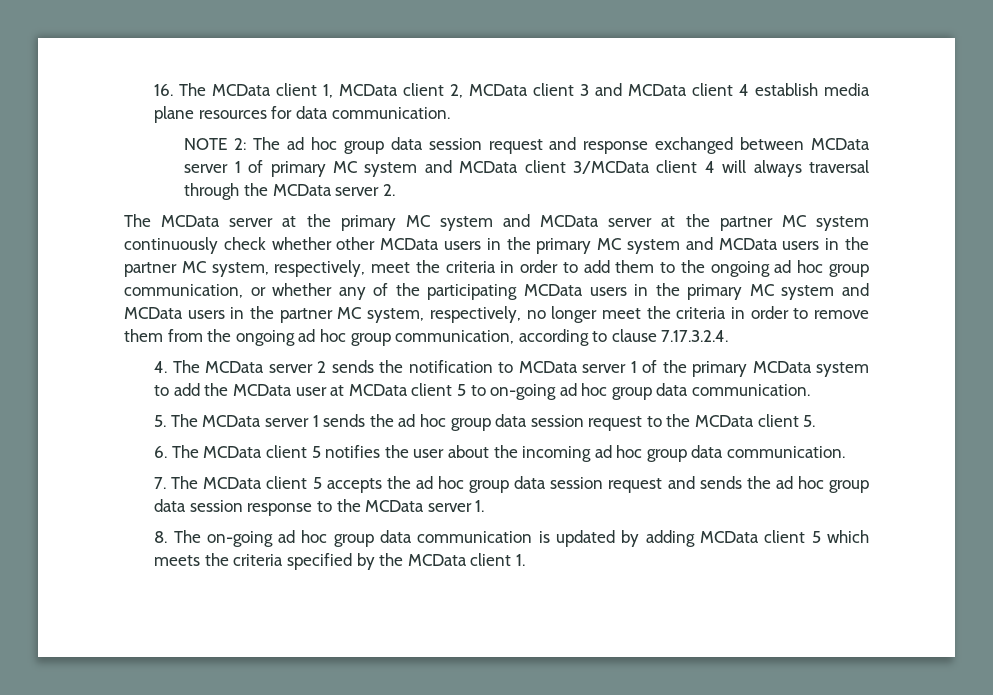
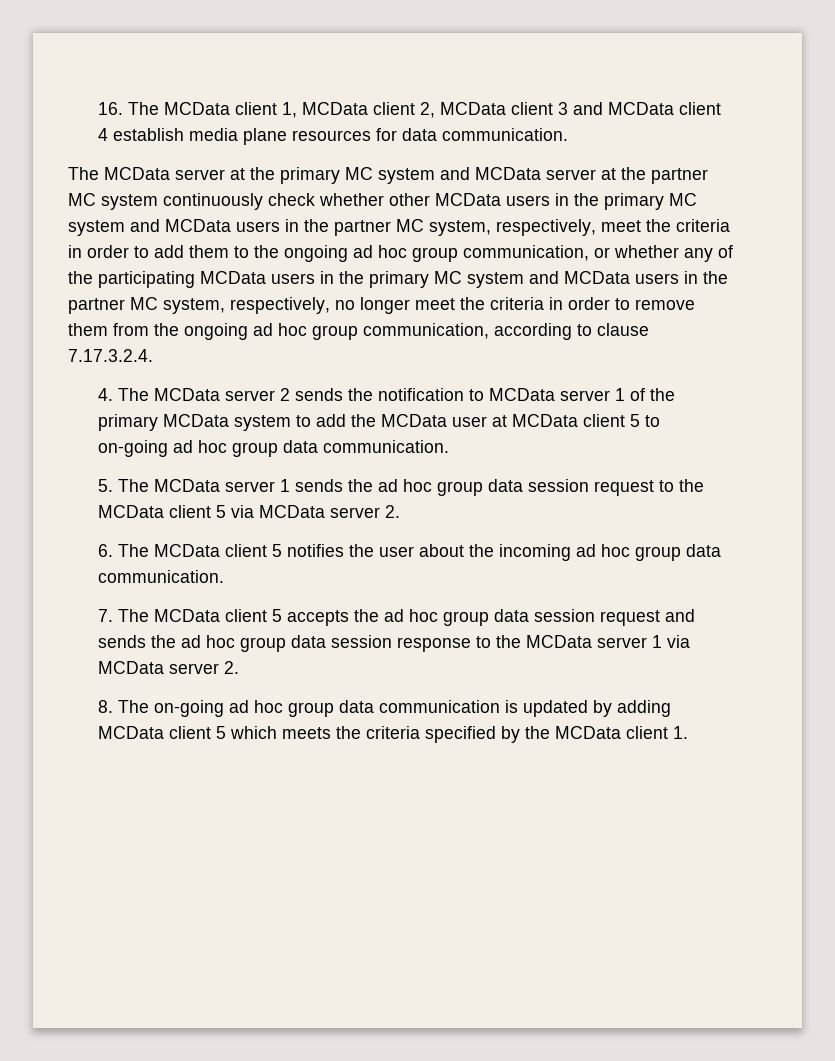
- NOTE 2: The ad hoc group data session request and response exchanged between MCData server 1 of primary MC system and MCData client 3/MCData client 4 will always traversal through the MCData server 2.
- 5. The MCData server 1 sends the ad hoc group data session request to the MCData client 5.
+ 5. The MCData server 1 sends the ad hoc group data session request to the MCData client 5 via MCData server 2.
- 7. The MCData client 5 accepts the ad hoc group data session request and sends the ad hoc group data session response to the MCData server 1.
+ 7. The MCData client 5 accepts the ad hoc group data session request and sends the ad hoc group data session response to the MCData server 1 via MCData server 2.

